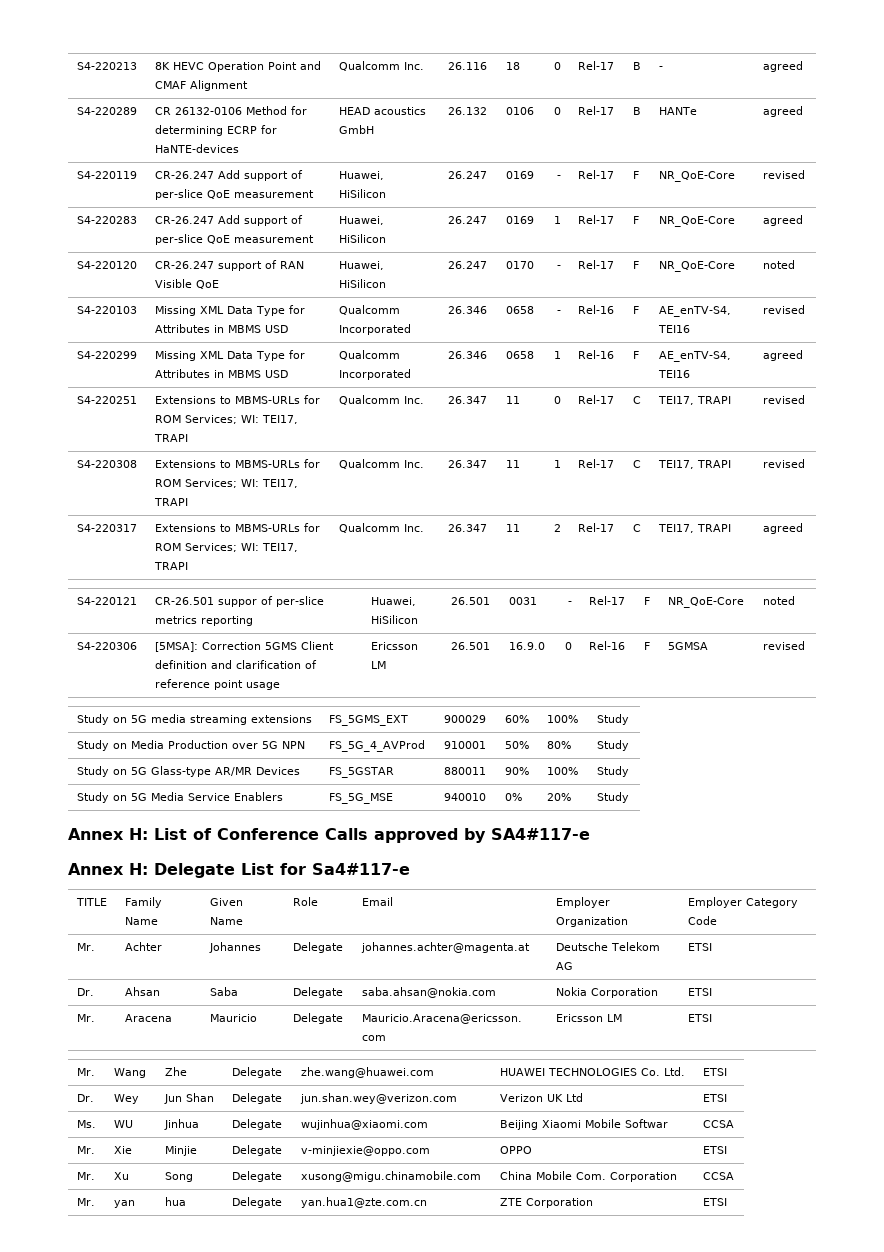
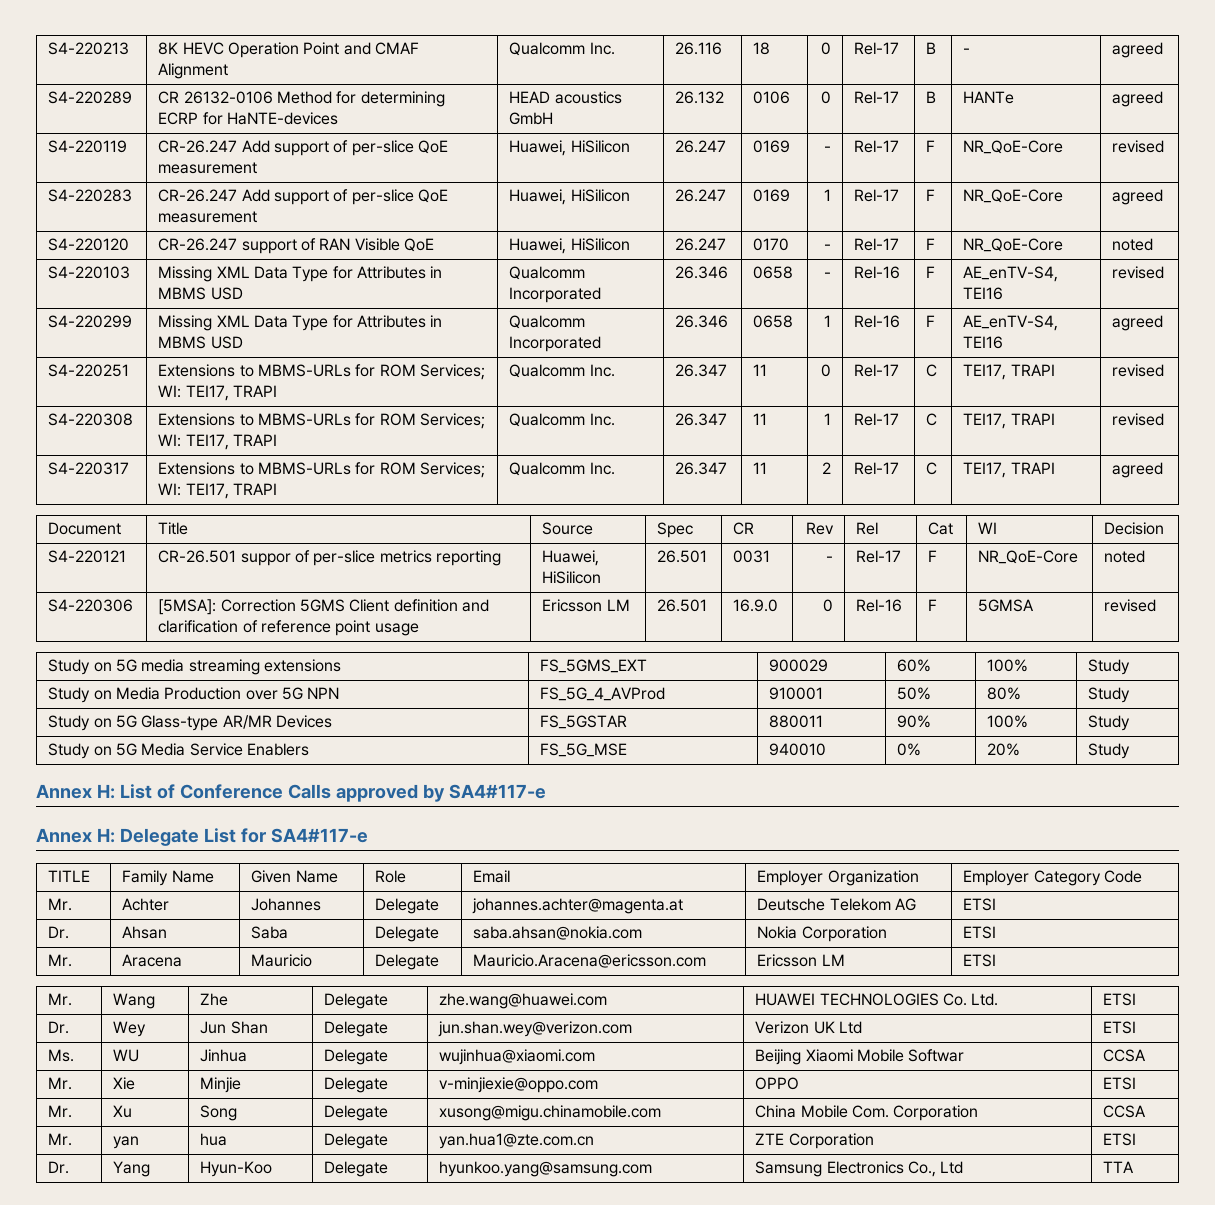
+ Document | Title | Source | Spec | CR | Rev | Rel | Cat | WI | Decision
- Annex H: Delegate List for Sa4#117-e
+ Annex H: Delegate List for SA4#117-e
+ Dr. | Yang | Hyun-Koo | Delegate | hyunkoo.yang@samsung.com | Samsung Electronics Co., Ltd | TTA

